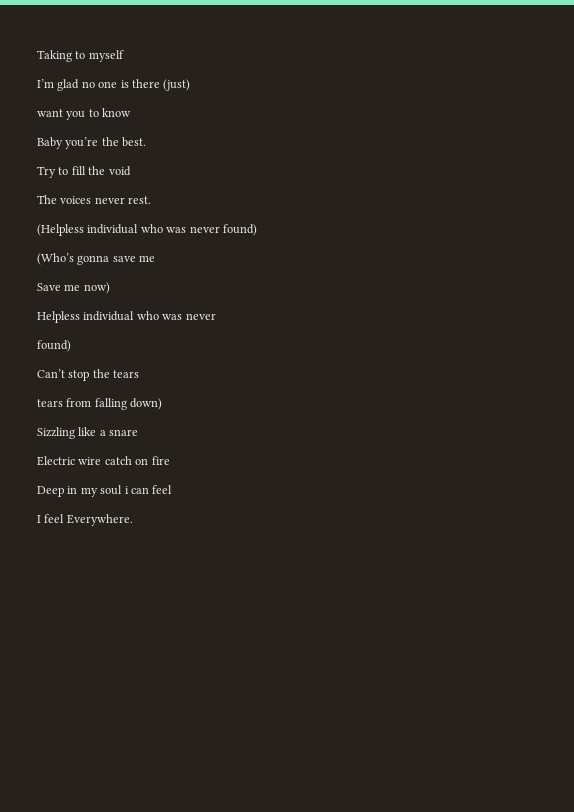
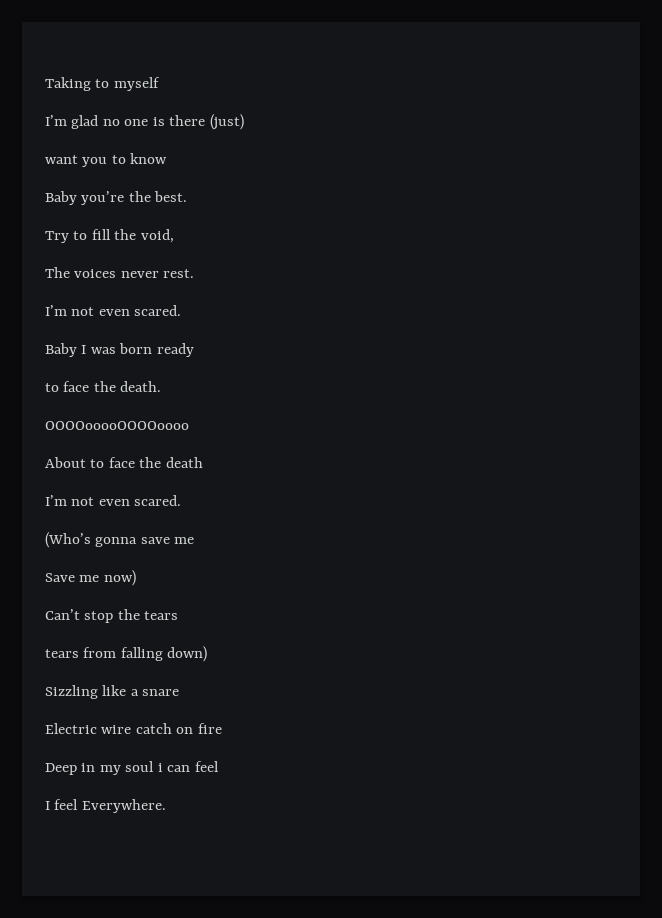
- Try to fill the void
+ Try to fill the void,
  The voices never rest.
- (Helpless individual who was never found)
+ I’m not even scared.
+ Baby I was born ready
+ to face the death.
+ OOOOooooOOOOoooo
+ About to face the death
+ I’m not even scared.
- Helpless individual who was never
- found)

